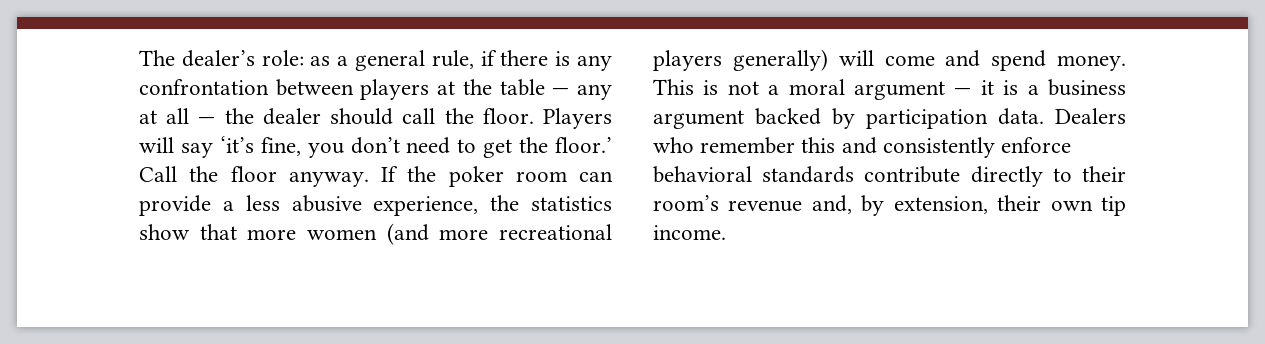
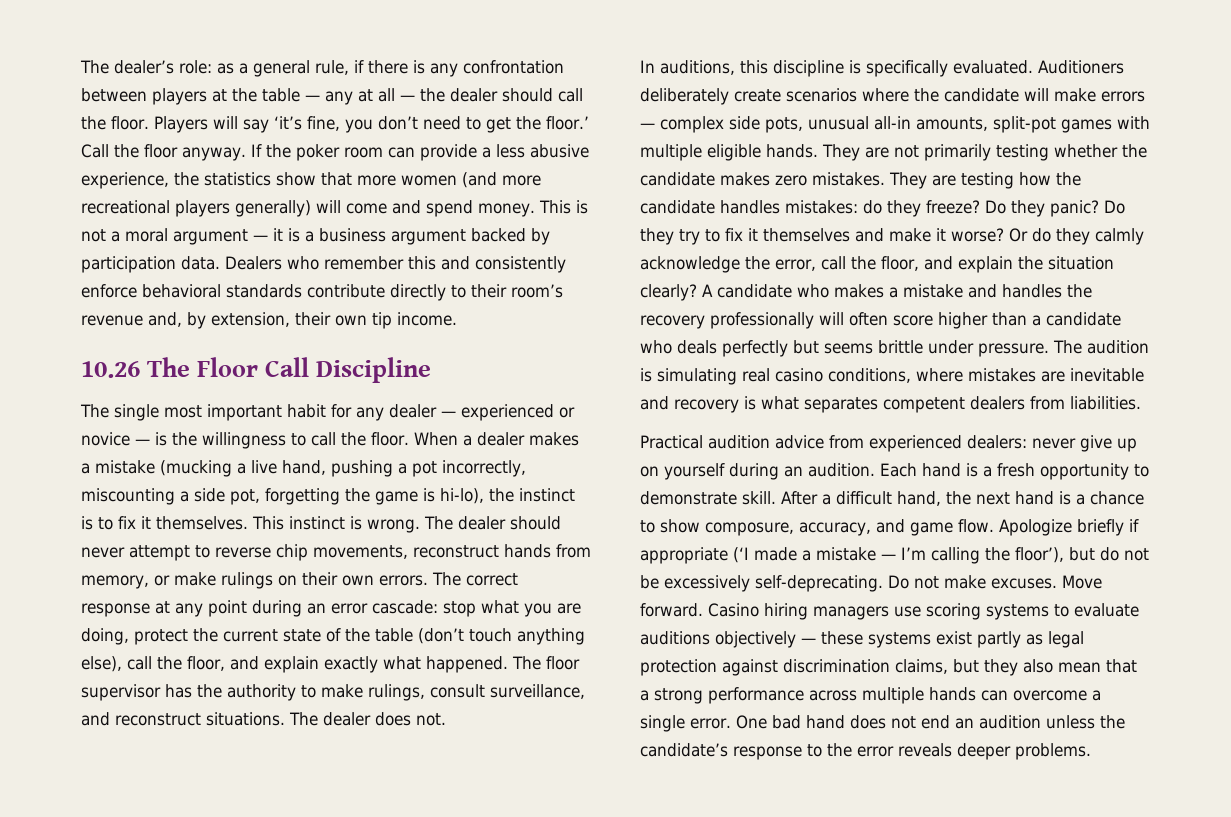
+ 10.26 The Floor Call Discipline
+ The single most important habit for any dealer — experienced or novice — is the willingness to call the floor. When a dealer makes a mistake (mucking a live hand, pushing a pot incorrectly, miscounting a side pot, forgetting the game is hi-lo), the instinct is to fix it themselves. This instinct is wrong. The dealer should never attempt to reverse chip movements, reconstruct hands from memory, or make rulings on their own errors. The correct response at any point during an error cascade: stop what you are doing, protect the current state of the table (don’t touch anything else), call the floor, and explain exactly what happened. The floor supervisor has the authority to make rulings, consult surveillance, and reconstruct situations. The dealer does not.
+ In auditions, this discipline is specifically evaluated. Auditioners deliberately create scenarios where the candidate will make errors — complex side pots, unusual all-in amounts, split-pot games with multiple eligible hands. They are not primarily testing whether the candidate makes zero mistakes. They are testing how the candidate handles mistakes: do they freeze? Do they panic? Do they try to fix it themselves and make it worse? Or do they calmly acknowledge the error, call the floor, and explain the situation clearly? A candidate who makes a mistake and handles the recovery professionally will often score higher than a candidate who deals perfectly but seems brittle under pressure. The audition is simulating real casino conditions, where mistakes are inevitable and recovery is what separates competent dealers from liabilities.
+ Practical audition advice from experienced dealers: never give up on yourself during an audition. Each hand is a fresh opportunity to demonstrate skill. After a difficult hand, the next hand is a chance to show composure, accuracy, and game flow. Apologize briefly if appropriate (‘I made a mistake — I’m calling the floor’), but do not be excessively self-deprecating. Do not make excuses. Move forward. Casino hiring managers use scoring systems to evaluate auditions objectively — these systems exist partly as legal protection against discrimination claims, but they also mean that a strong performance across multiple hands can overcome a single error. One bad hand does not end an audition unless the candidate’s response to the error reveals deeper problems.

